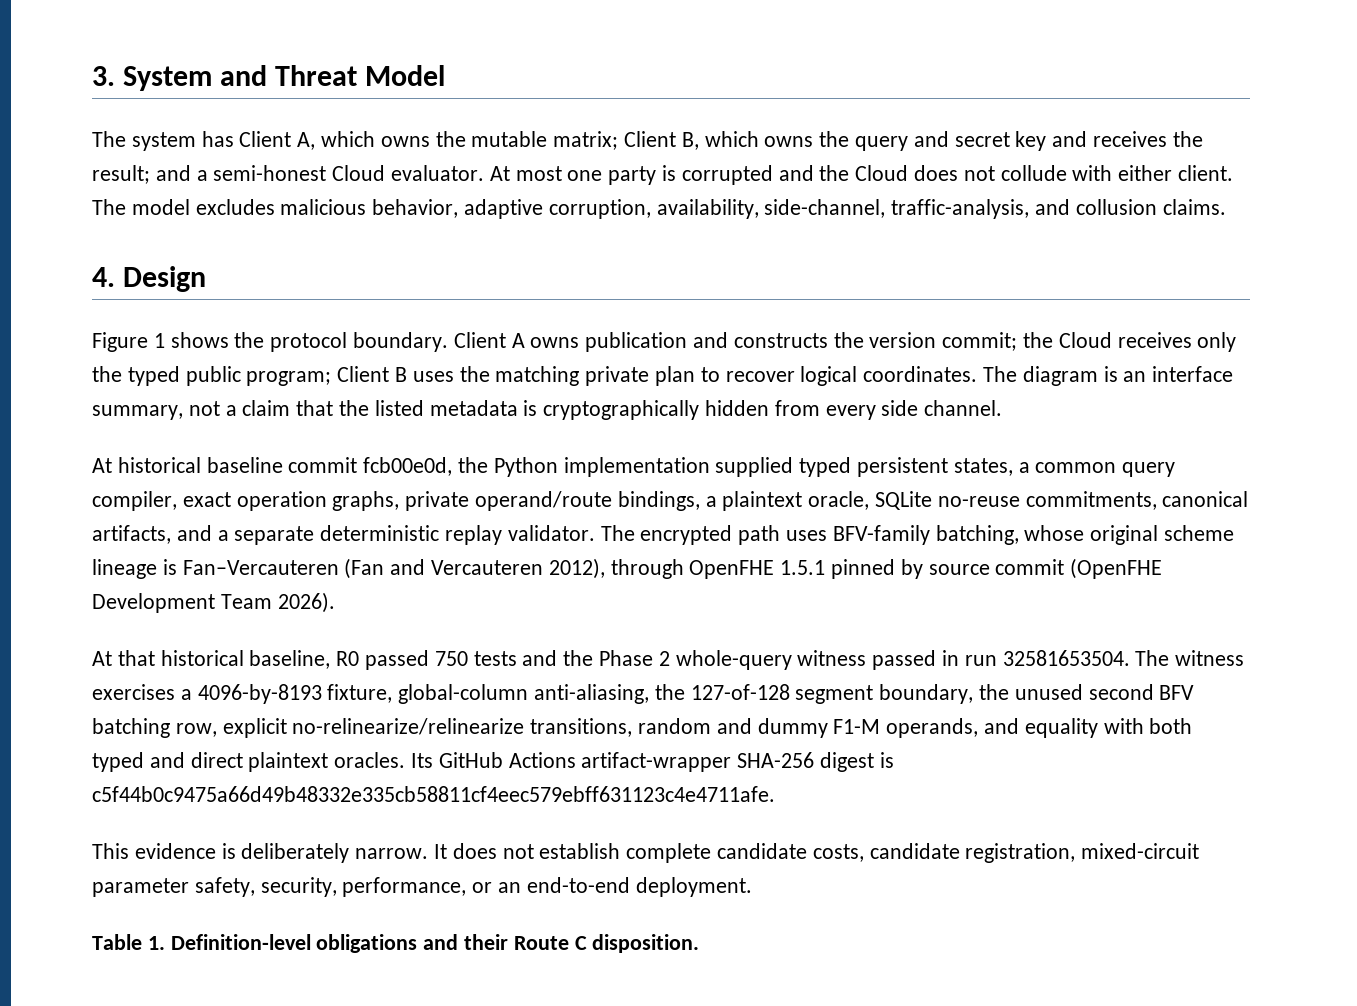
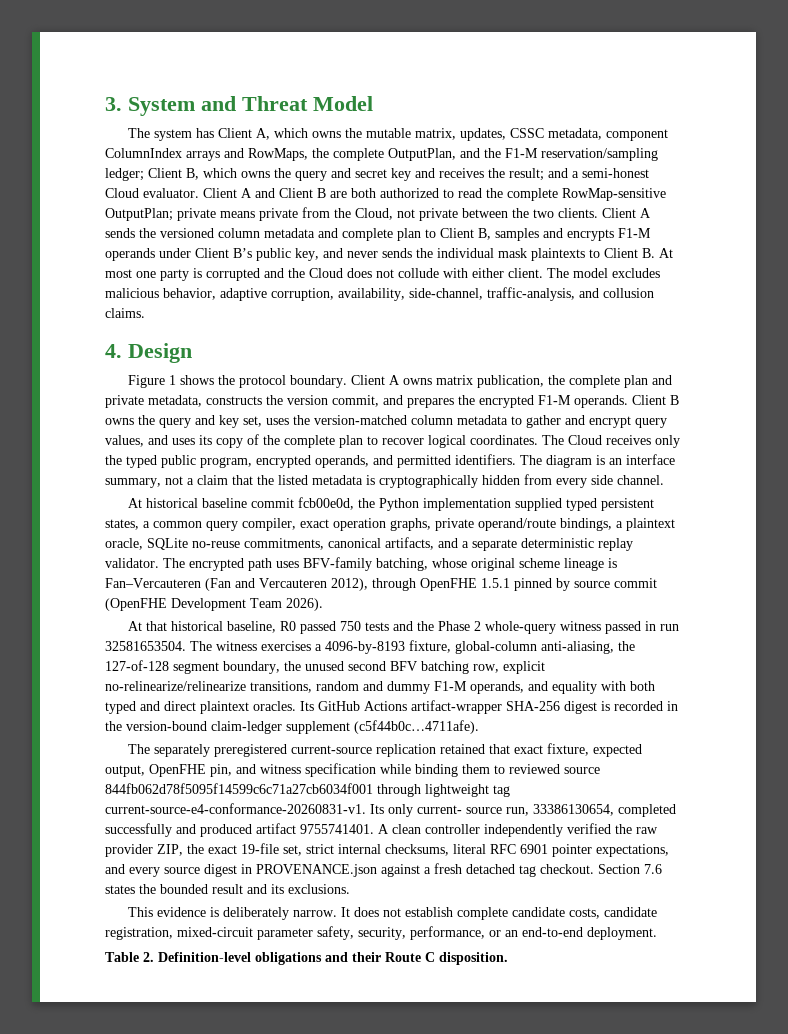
- The system has Client A, which owns the mutable matrix; Client B, which owns the query and secret key and receives the result; and a semi-honest Cloud evaluator.
+ The system has Client A, which owns the mutable matrix, updates, CSSC metadata, component ColumnIndex arrays and RowMaps, the complete OutputPlan, and the F1-M reservation/sampling ledger; Client B, which owns the query and secret key and receives the result; and a semi-honest Cloud evaluator.
- At most one party is corrupted and the Cloud does not collude with either client.
+ Client A and Client B are both authorized to read the complete RowMap-sensitive OutputPlan; private means private from the Cloud, not private between the two clients. Client A sends the versioned column metadata and complete plan to Client B, samples and encrypts F1-M operands under Client B’s public key, and never sends the individual mask plaintexts to Client B. At most one party is corrupted and the Cloud does not collude with either client.
- Client A owns publication and constructs the version commit; the Cloud receives only the typed public program; Client B uses the matching private plan to recover logical coordinates.
+ Client A owns matrix publication, the complete plan and private metadata, constructs the version commit, and prepares the encrypted F1-M operands. Client B owns the query and key set, uses the version-matched column metadata to gather and encrypt query values, and uses its copy of the complete plan to recover logical coordinates. The Cloud receives only the typed public program, encrypted operands, and permitted identifiers.
- Its GitHub Actions artifact-wrapper SHA-256 digest is c5f44b0c9475a66d49b48332e335cb58811cf4eec579ebff631123c4e4711afe.
+ Its GitHub Actions artifact-wrapper SHA-256 digest is recorded in the version-bound claim-ledger supplement (c5f44b0c…4711afe).
+ The separately preregistered current-source replication retained that exact fixture, expected output, OpenFHE pin, and witness specification while binding them to reviewed source 844fb062d78f5095f14599c6c71a27cb6034f001 through lightweight tag current-source-e4-conformance-20260831-v1. Its only current- source run, 33386130654, completed successfully and produced artifact 9755741401. A clean controller independently verified the raw provider ZIP, the exact 19-file set, strict internal checksums, literal RFC 6901 pointer expectations, and every source digest in PROVENANCE.json against a fresh detached tag checkout. Section 7.6 states the bounded result and its exclusions.
- Table 1. Definition-level obligations and their Route C disposition.
+ Table 2. Definition-level obligations and their Route C disposition.

